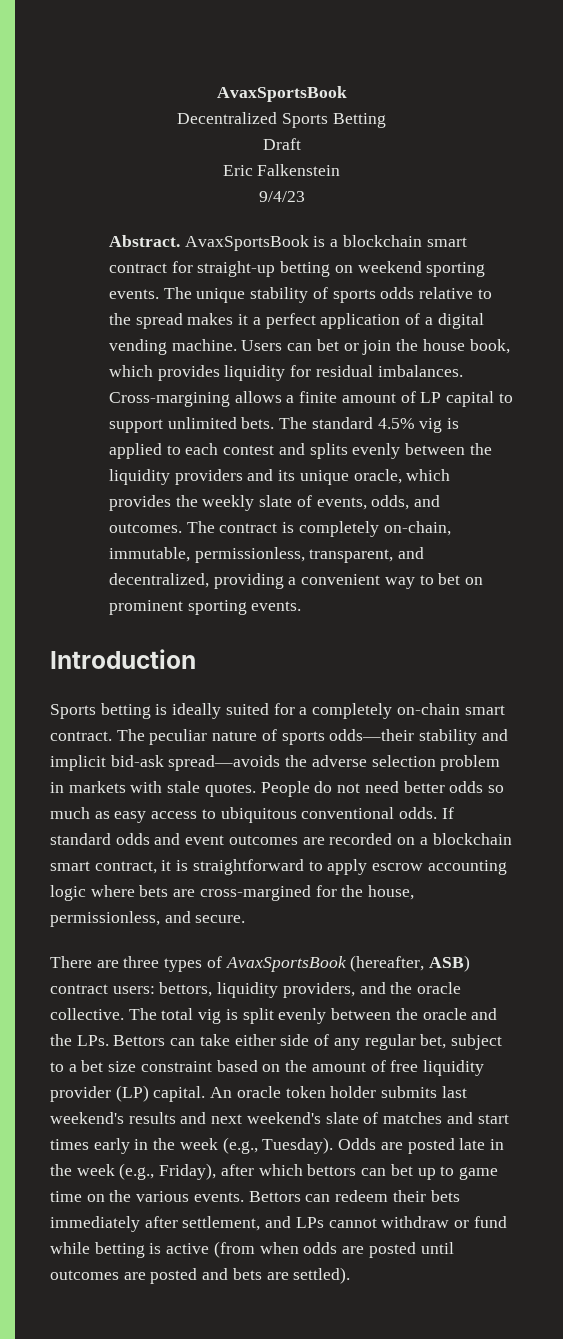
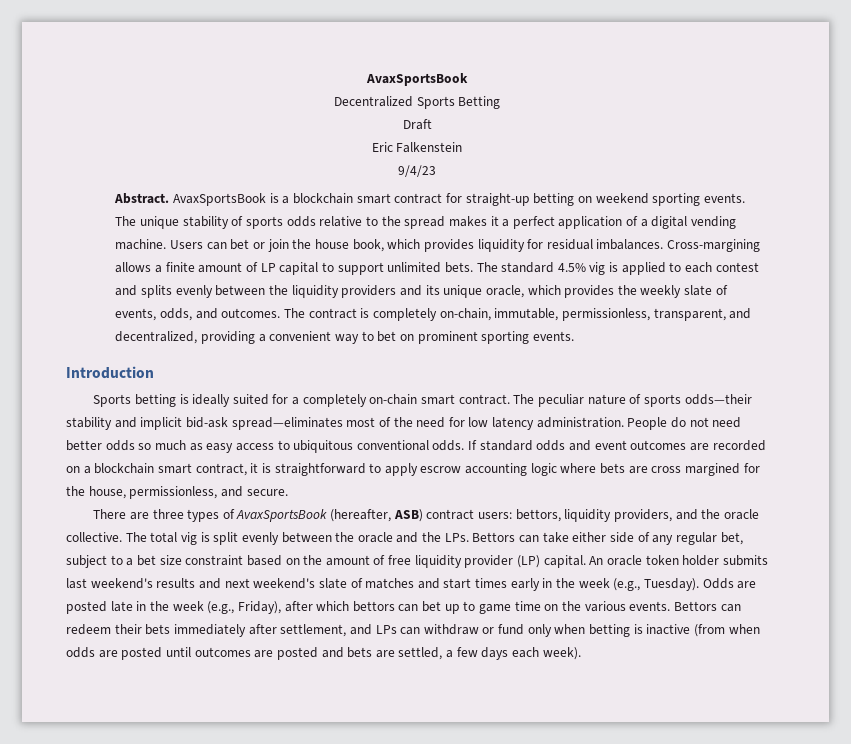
- The peculiar nature of sports odds—their stability and implicit bid-ask spread—avoids the adverse selection problem in markets with stale quotes.
+ The peculiar nature of sports odds—their stability and implicit bid-ask spread—eliminates most of the need for low latency administration.
- If standard odds and event outcomes are recorded on a blockchain smart contract, it is straightforward to apply escrow accounting logic where bets are cross-margined for the house, permissionless, and secure.
+ If standard odds and event outcomes are recorded on a blockchain smart contract, it is straightforward to apply escrow accounting logic where bets are cross margined for the house, permissionless, and secure.
- Bettors can redeem their bets immediately after settlement, and LPs cannot withdraw or fund while betting is active (from when odds are posted until outcomes are posted and bets are settled).
+ Bettors can redeem their bets immediately after settlement, and LPs can withdraw or fund only when betting is inactive (from when odds are posted until outcomes are posted and bets are settled, a few days each week).

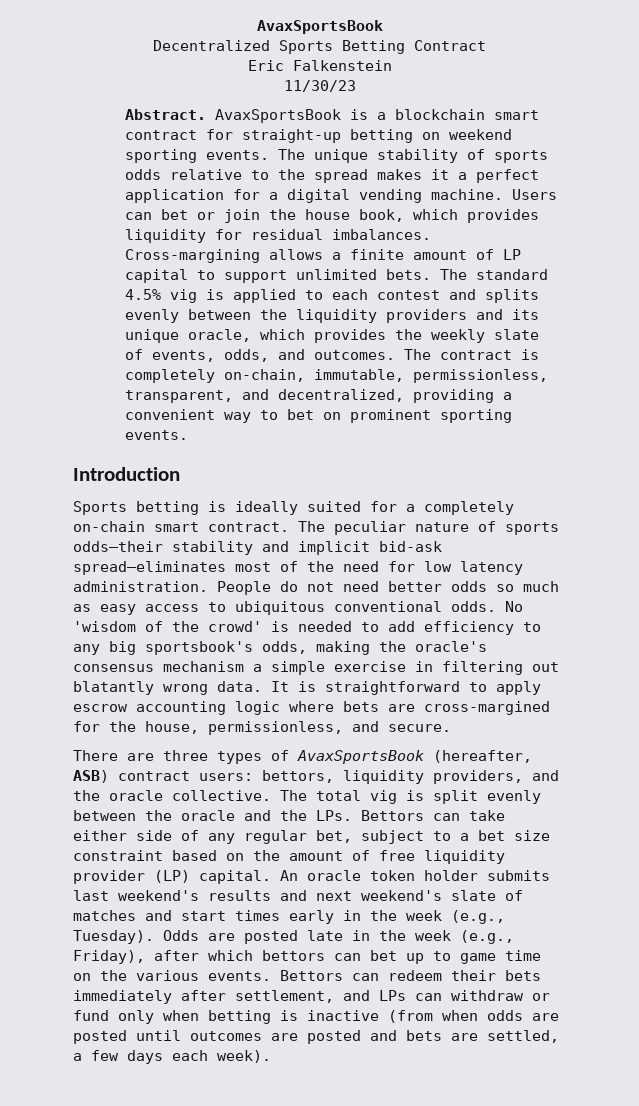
- Decentralized Sports Betting
- Draft
+ Decentralized Sports Betting Contract
- 9/4/23
+ 11/30/23
- The unique stability of sports odds relative to the spread makes it a perfect application of a digital vending machine.
+ The unique stability of sports odds relative to the spread makes it a perfect application for a digital vending machine.
- If standard odds and event outcomes are recorded on a blockchain smart contract, it is straightforward to apply escrow accounting logic where bets are cross margined for the house, permissionless, and secure.
+ No 'wisdom of the crowd' is needed to add efficiency to any big sportsbook's odds, making the oracle's consensus mechanism a simple exercise in filtering out blatantly wrong data. It is straightforward to apply escrow accounting logic where bets are cross-margined for the house, permissionless, and secure.

